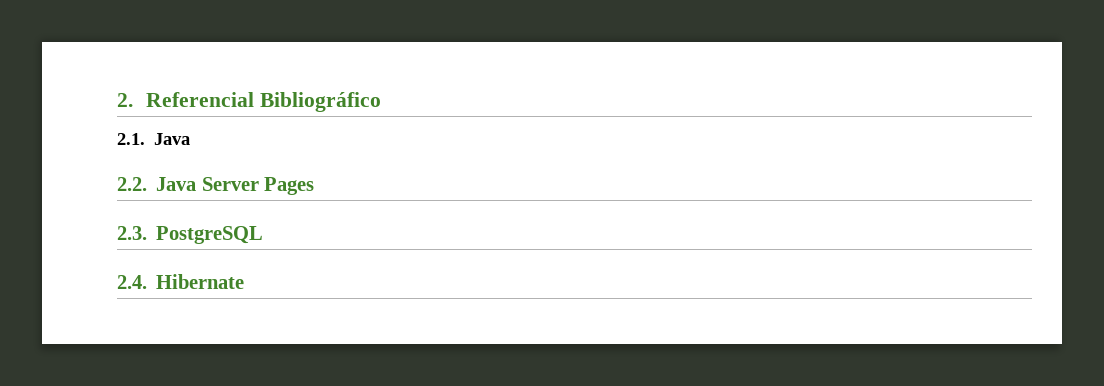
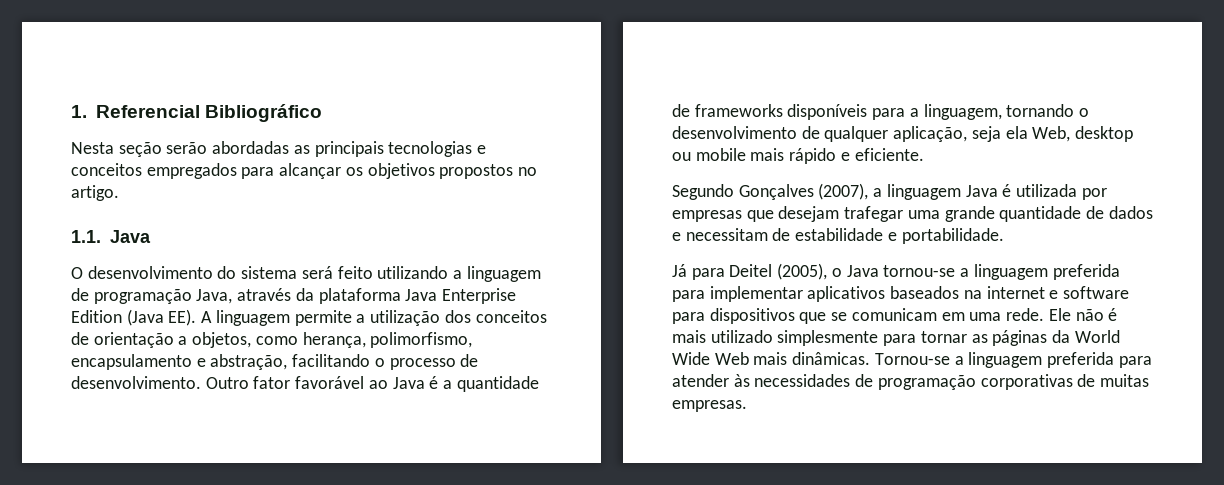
- 2. Referencial Bibliográfico
+ 1. Referencial Bibliográfico
- 2.1. Java
- 2.2. Java Server Pages
- 2.3. PostgreSQL
- 2.4. Hibernate
+ Nesta seção serão abordadas as principais tecnologias e conceitos empregados para alcançar os objetivos propostos no artigo.
+ 1.1. Java
+ O desenvolvimento do sistema será feito utilizando a linguagem de programação Java, através da plataforma Java Enterprise Edition (Java EE). A linguagem permite a utilização dos conceitos de orientação a objetos, como herança, polimorfismo, encapsulamento e abstração, facilitando o processo de desenvolvimento. Outro fator favorável ao Java é a quantidade de frameworks disponíveis para a linguagem, tornando o desenvolvimento de qualquer aplicação, seja ela Web, desktop ou mobile mais rápido e eficiente.
+ Segundo Gonçalves (2007), a linguagem Java é utilizada por empresas que desejam trafegar uma grande quantidade de dados e necessitam de estabilidade e portabilidade.
+ Já para Deitel (2005), o Java tornou-se a linguagem preferida para implementar aplicativos baseados na internet e software para dispositivos que se comunicam em uma rede. Ele não é mais utilizado simplesmente para tornar as páginas da World Wide Web mais dinâmicas. Tornou-se a linguagem preferida para atender às necessidades de programação corporativas de muitas empresas.

